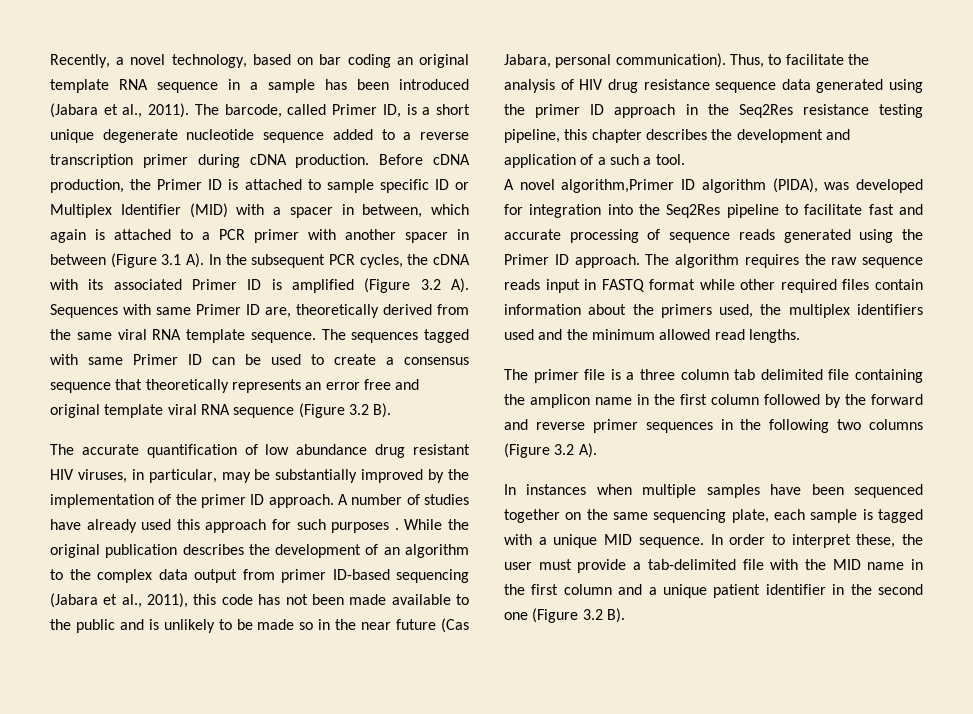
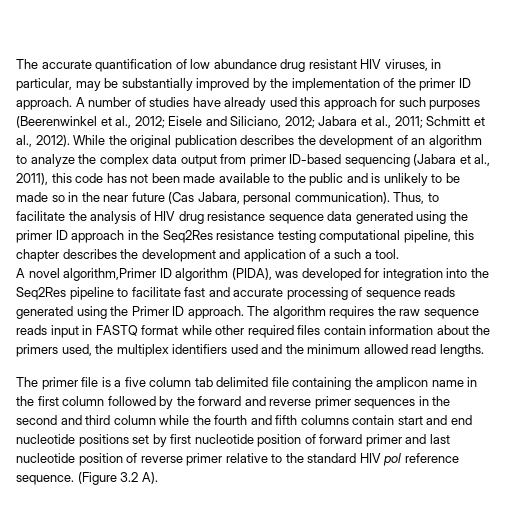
- Recently, a novel technology, based on bar coding an original template RNA sequence in a sample has been introduced (Jabara et al., 2011). The barcode, called Primer ID, is a short unique degenerate nucleotide sequence added to a reverse transcription primer during cDNA production. Before cDNA production, the Primer ID is attached to sample specific ID or Multiplex Identifier (MID) with a spacer in between, which again is attached to a PCR primer with another spacer in between (Figure 3.1 A). In the subsequent PCR cycles, the cDNA with its associated Primer ID is amplified (Figure 3.2 A). Sequences with same Primer ID are, theoretically derived from the same viral RNA template sequence. The sequences tagged with same Primer ID can be used to create a consensus sequence that theoretically represents an error free and original template viral RNA sequence (Figure 3.2 B).
- A number of studies have already used this approach for such purposes .
+ A number of studies have already used this approach for such purposes (Beerenwinkel et al., 2012; Eisele and Siliciano, 2012; Jabara et al., 2011; Schmitt et al., 2012).
- While the original publication describes the development of an algorithm to the complex data output from primer ID-based sequencing (Jabara et al., 2011), this code has not been made available to the public and is unlikely to be made so in the near future (Cas Jabara, personal communication).
+ While the original publication describes the development of an algorithm to analyze the complex data output from primer ID-based sequencing (Jabara et al., 2011), this code has not been made available to the public and is unlikely to be made so in the near future (Cas Jabara, personal communication).
- Thus, to facilitate the analysis of HIV drug resistance sequence data generated using the primer ID approach in the Seq2Res resistance testing pipeline, this chapter describes the development and application of a such a tool.
+ Thus, to facilitate the analysis of HIV drug resistance sequence data generated using the primer ID approach in the Seq2Res resistance testing computational pipeline, this chapter describes the development and application of a such a tool.
- The primer file is a three column tab delimited file containing the amplicon name in the first column followed by the forward and reverse primer sequences in the following two columns (Figure 3.2 A).
- In instances when multiple samples have been sequenced together on the same sequencing plate, each sample is tagged with a unique MID sequence. In order to interpret these, the user must provide a tab-delimited file with the MID name in the first column and a unique patient identifier in the second one (Figure 3.2 B).
+ The primer file is a five column tab delimited file containing the amplicon name in the first column followed by the forward and reverse primer sequences in the second and third column while the fourth and fifth columns contain start and end nucleotide positions set by first nucleotide position of forward primer and last nucleotide position of reverse primer relative to the standard HIV pol reference sequence. (Figure 3.2 A).

